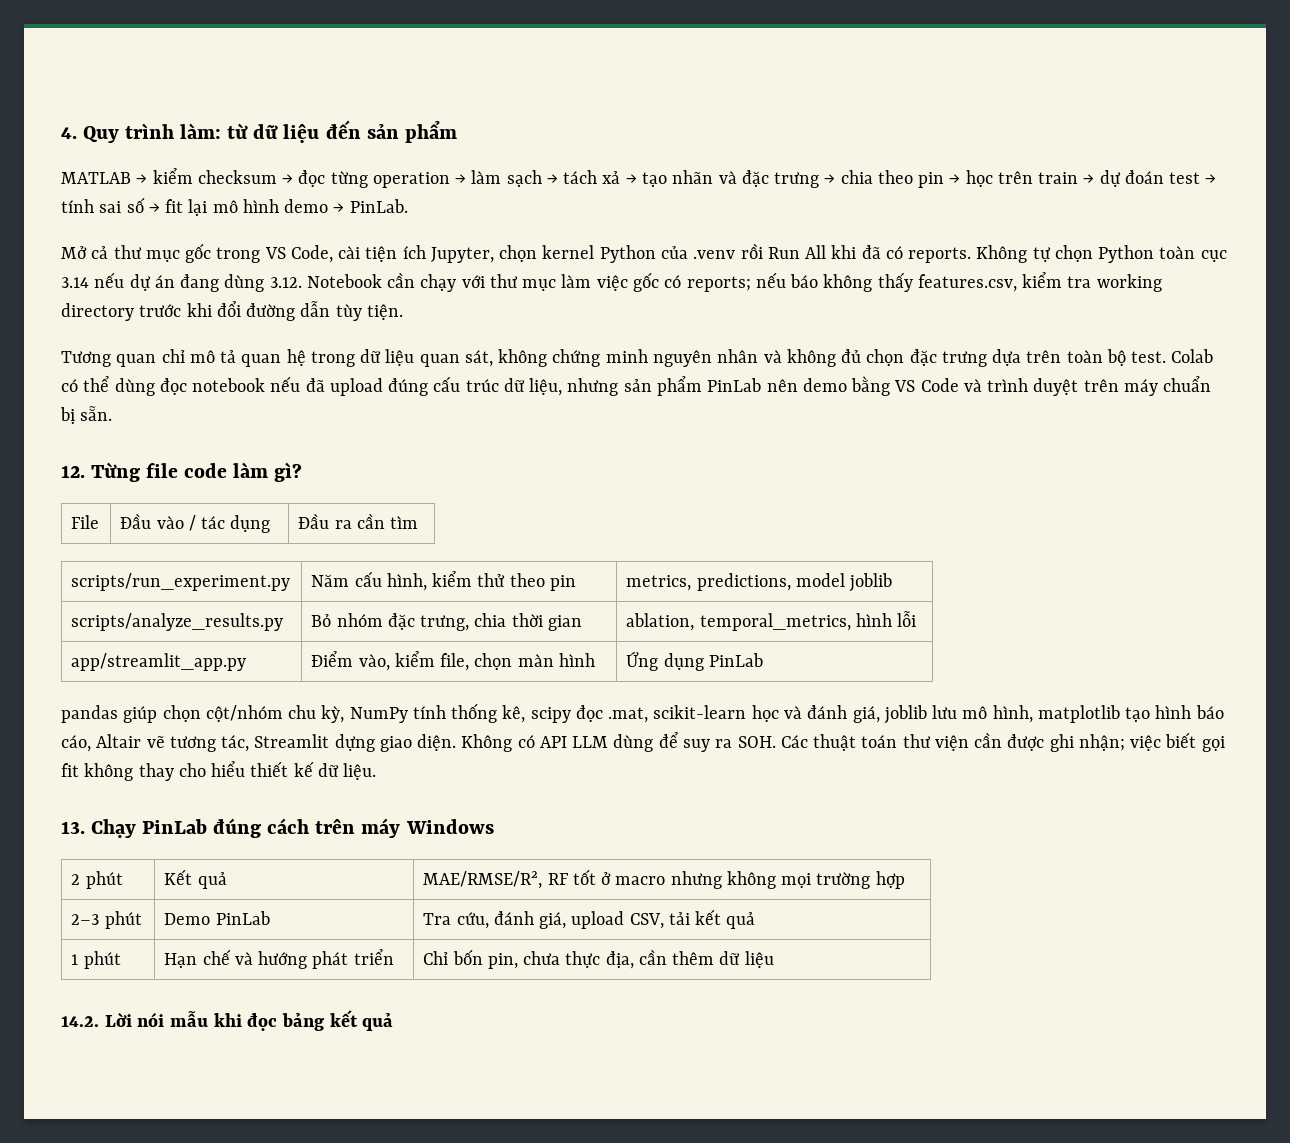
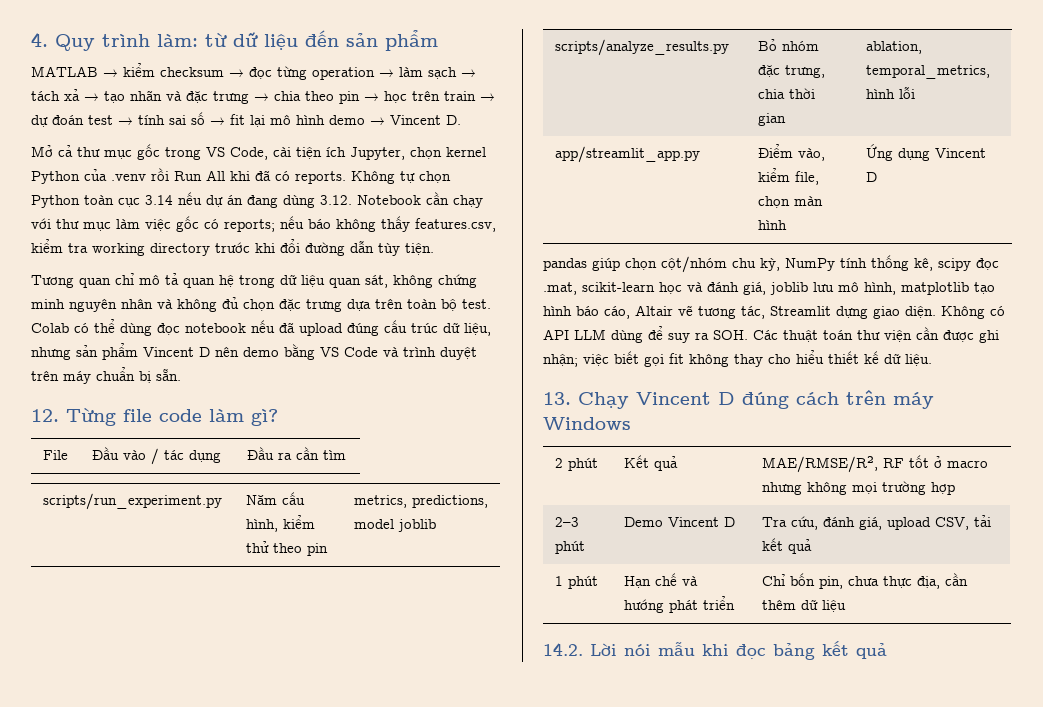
- MATLAB → kiểm checksum → đọc từng operation → làm sạch → tách xả → tạo nhãn và đặc trưng → chia theo pin → học trên train → dự đoán test → tính sai số → fit lại mô hình demo → PinLab.
+ MATLAB → kiểm checksum → đọc từng operation → làm sạch → tách xả → tạo nhãn và đặc trưng → chia theo pin → học trên train → dự đoán test → tính sai số → fit lại mô hình demo → Vincent D.
- Colab có thể dùng đọc notebook nếu đã upload đúng cấu trúc dữ liệu, nhưng sản phẩm PinLab nên demo bằng VS Code và trình duyệt trên máy chuẩn bị sẵn.
+ Colab có thể dùng đọc notebook nếu đã upload đúng cấu trúc dữ liệu, nhưng sản phẩm Vincent D nên demo bằng VS Code và trình duyệt trên máy chuẩn bị sẵn.
- app/streamlit_app.py | Điểm vào, kiểm file, chọn màn hình | Ứng dụng PinLab
+ app/streamlit_app.py | Điểm vào, kiểm file, chọn màn hình | Ứng dụng Vincent D
- 13. Chạy PinLab đúng cách trên máy Windows
+ 13. Chạy Vincent D đúng cách trên máy Windows
- 2–3 phút | Demo PinLab | Tra cứu, đánh giá, upload CSV, tải kết quả
+ 2–3 phút | Demo Vincent D | Tra cứu, đánh giá, upload CSV, tải kết quả

